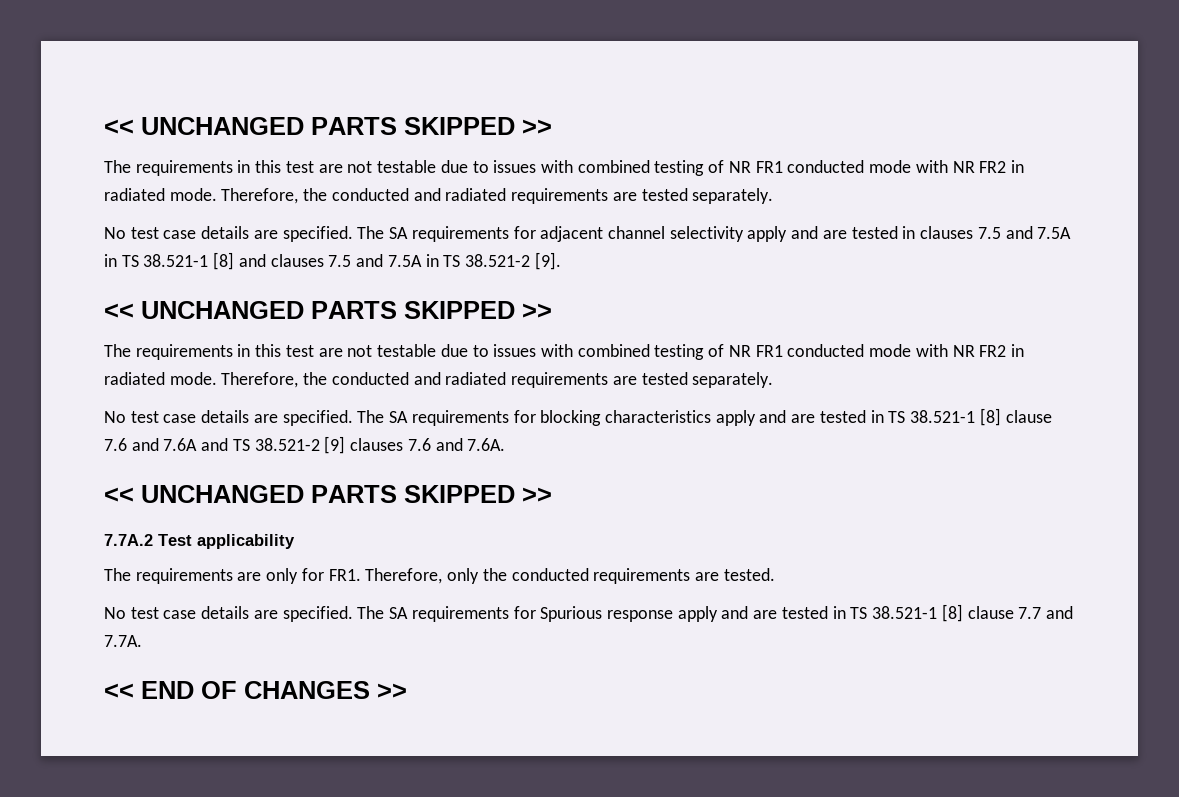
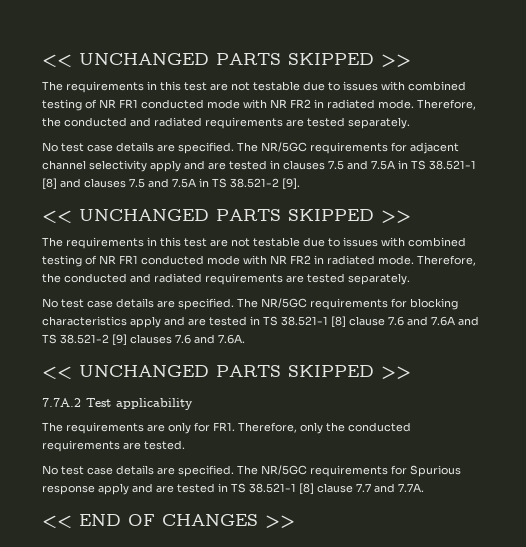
- The SA requirements for adjacent channel selectivity apply and are tested in clauses 7.5 and 7.5A in TS 38.521-1 [8] and clauses 7.5 and 7.5A in TS 38.521-2 [9].
+ The NR/5GC requirements for adjacent channel selectivity apply and are tested in clauses 7.5 and 7.5A in TS 38.521-1 [8] and clauses 7.5 and 7.5A in TS 38.521-2 [9].
- The SA requirements for blocking characteristics apply and are tested in TS 38.521-1 [8] clause 7.6 and 7.6A and TS 38.521-2 [9] clauses 7.6 and 7.6A.
+ The NR/5GC requirements for blocking characteristics apply and are tested in TS 38.521-1 [8] clause 7.6 and 7.6A and TS 38.521-2 [9] clauses 7.6 and 7.6A.
- The SA requirements for Spurious response apply and are tested in TS 38.521-1 [8] clause 7.7 and 7.7A.
+ The NR/5GC requirements for Spurious response apply and are tested in TS 38.521-1 [8] clause 7.7 and 7.7A.

